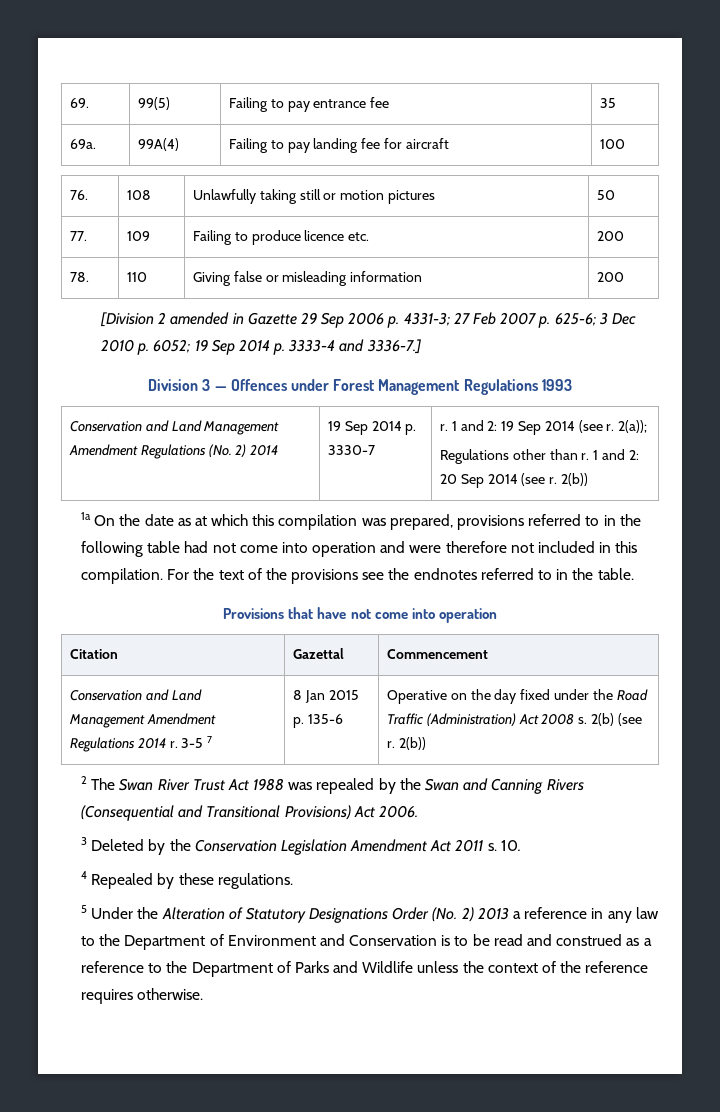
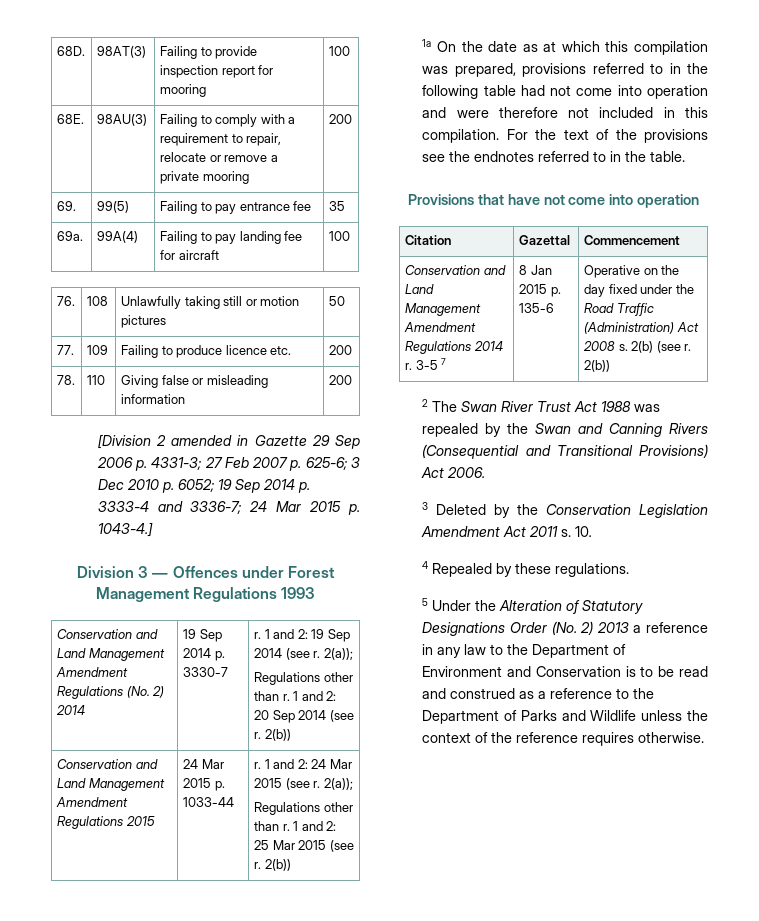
+ 68D. | 98AT(3) | Failing to provide inspection report for mooring | 100
+ 68E. | 98AU(3) | Failing to comply with a requirement to repair, relocate or remove a private mooring | 200
- [Division 2 amended in Gazette 29 Sep 2006 p. 4331-3; 27 Feb 2007 p. 625-6; 3 Dec 2010 p. 6052; 19 Sep 2014 p. 3333-4 and 3336-7.]
+ [Division 2 amended in Gazette 29 Sep 2006 p. 4331-3; 27 Feb 2007 p. 625-6; 3 Dec 2010 p. 6052; 19 Sep 2014 p. 3333-4 and 3336-7; 24 Mar 2015 p. 1043-4.]
+ Conservation and Land Management Amendment Regulations 2015 | 24 Mar 2015 p. 1033-44 | r. 1 and 2: 24 Mar 2015 (see r. 2(a));
+ Regulations other than r. 1 and 2: 25 Mar 2015 (see r. 2(b))

